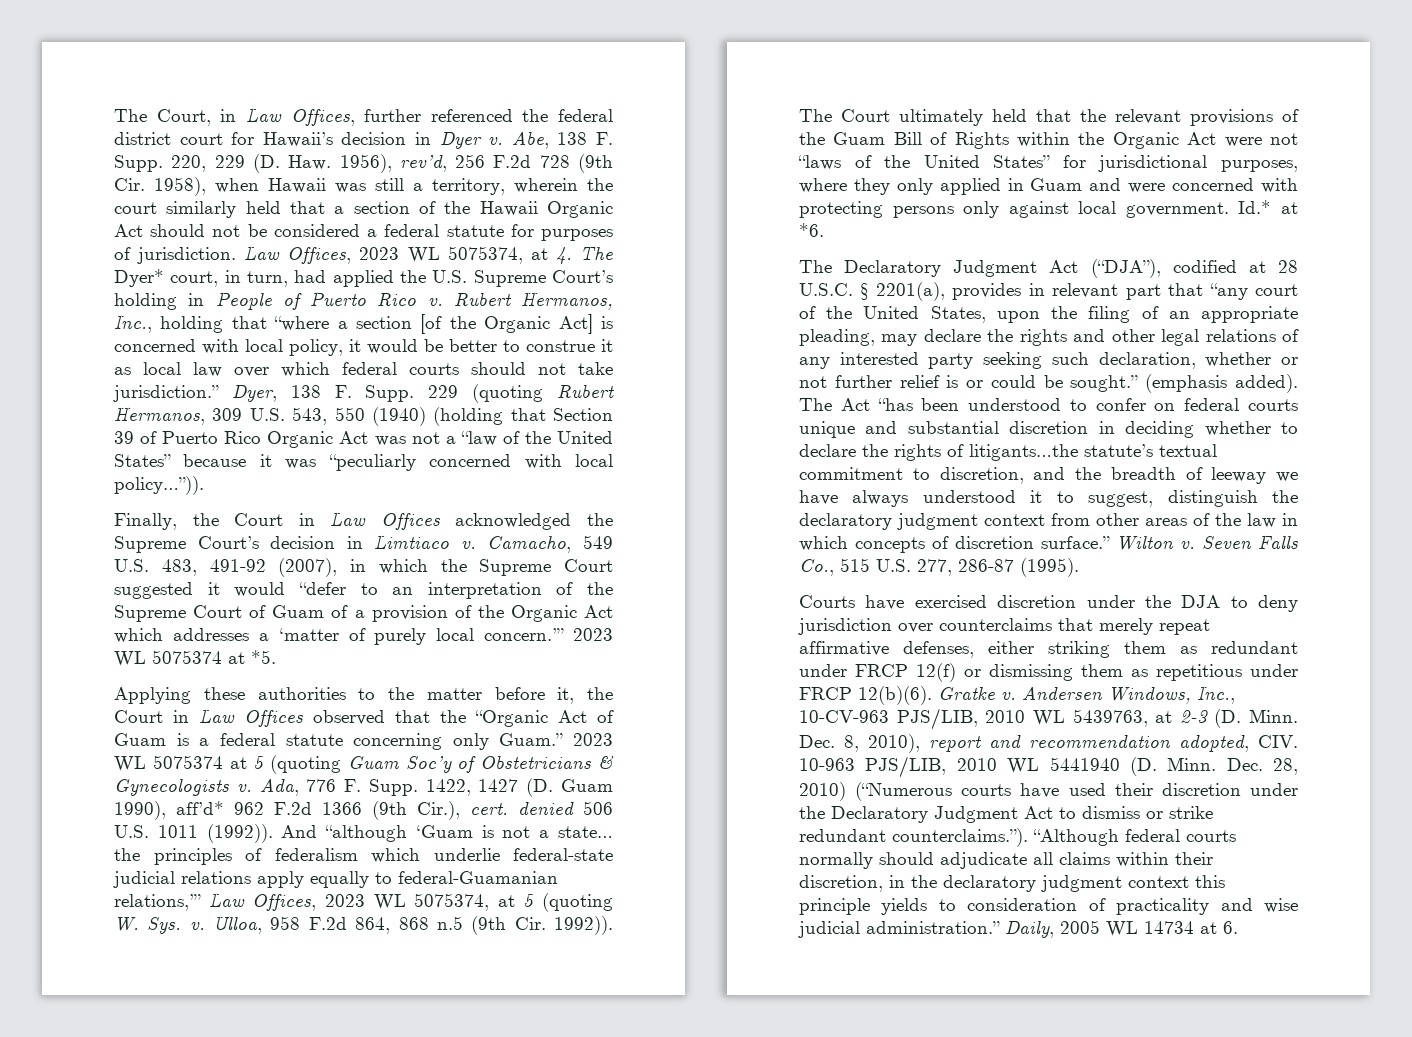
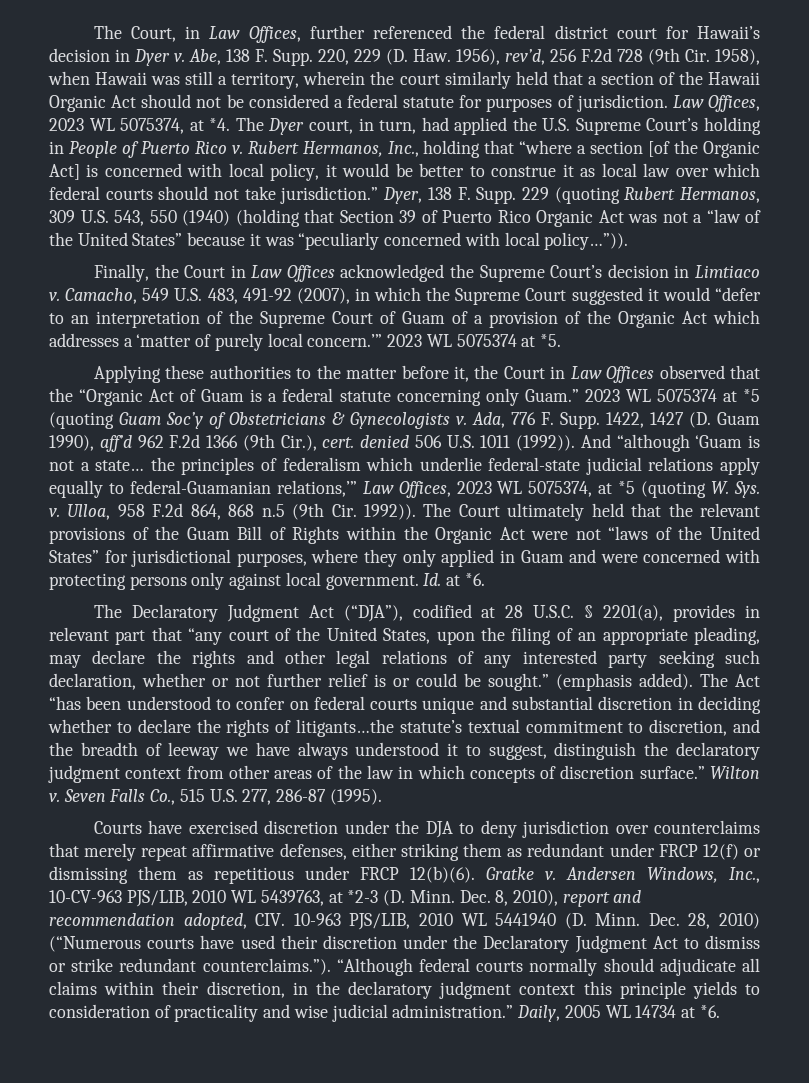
- Law Offices, 2023 WL 5075374, at 4. The Dyer* court, in turn, had applied the U.S. Supreme Court’s holding in People of Puerto Rico v.
+ Law Offices, 2023 WL 5075374, at *4. The Dyer court, in turn, had applied the U.S. Supreme Court’s holding in People of Puerto Rico v.
- 2023 WL 5075374 at 5 (quoting Guam Soc’y of Obstetricians & Gynecologists v.
+ 2023 WL 5075374 at *5 (quoting Guam Soc’y of Obstetricians & Gynecologists v.
- 1422, 1427 (D. Guam 1990), aff’d* 962 F.2d 1366 (9th Cir.), cert. denied 506 U.S. 1011 (1992)).
+ 1422, 1427 (D. Guam 1990), aff’d 962 F.2d 1366 (9th Cir.), cert. denied 506 U.S. 1011 (1992)).
- And “although ‘Guam is not a state… the principles of federalism which underlie federal-state judicial relations apply equally to federal-Guamanian relations,’” Law Offices, 2023 WL 5075374, at 5 (quoting W. Sys. v.
+ And “although ‘Guam is not a state… the principles of federalism which underlie federal-state judicial relations apply equally to federal-Guamanian relations,’” Law Offices, 2023 WL 5075374, at *5 (quoting W. Sys. v.
- Id.* at *6.
+ Id. at *6.
- Andersen Windows, Inc., 10-CV-963 PJS/LIB, 2010 WL 5439763, at 2-3 (D. Minn.
+ Andersen Windows, Inc., 10-CV-963 PJS/LIB, 2010 WL 5439763, at *2-3 (D. Minn.
- Daily, 2005 WL 14734 at 6.
+ Daily, 2005 WL 14734 at *6.

